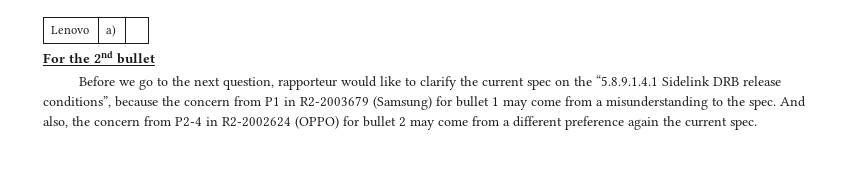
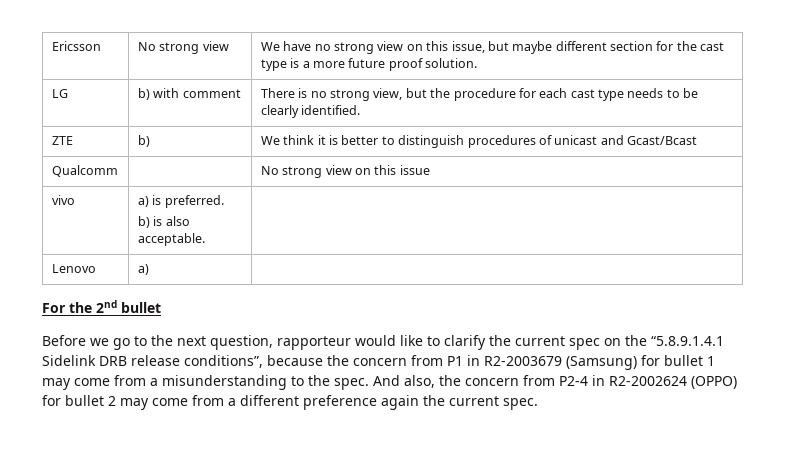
+ Ericsson | No strong view | We have no strong view on this issue, but maybe different section for the cast type is a more future proof solution.
+ LG | b) with comment | There is no strong view, but the procedure for each cast type needs to be clearly identified.
+ ZTE | b) | We think it is better to distinguish procedures of unicast and Gcast/Bcast
+ Qualcomm | | No strong view on this issue
+ vivo | a) is preferred.
+ b) is also acceptable. |

